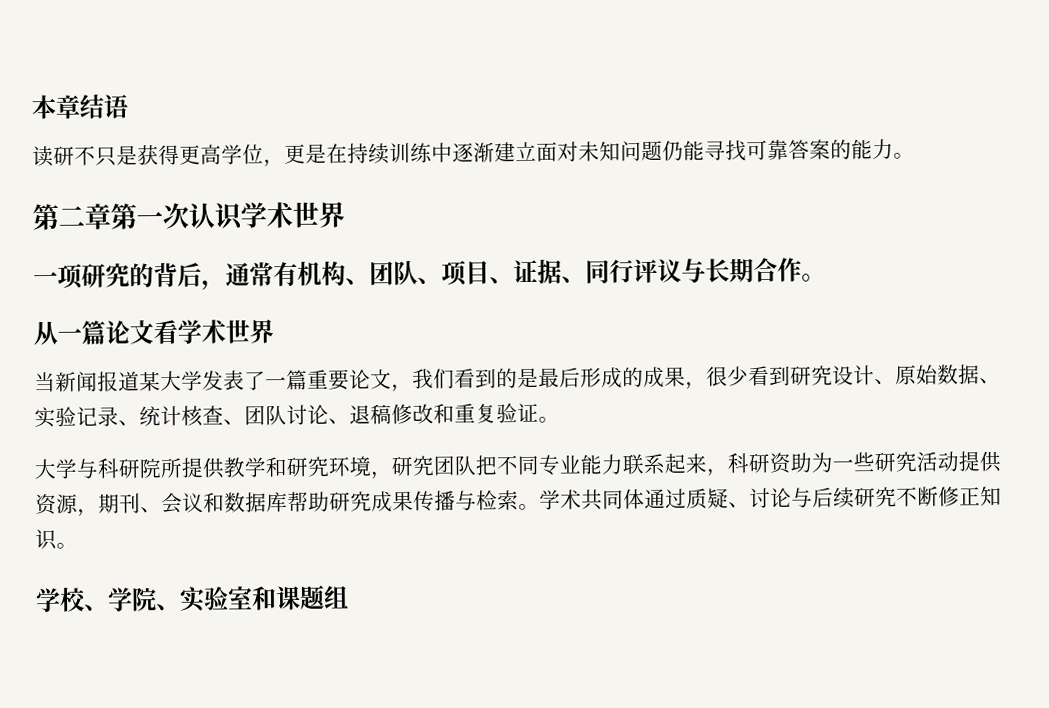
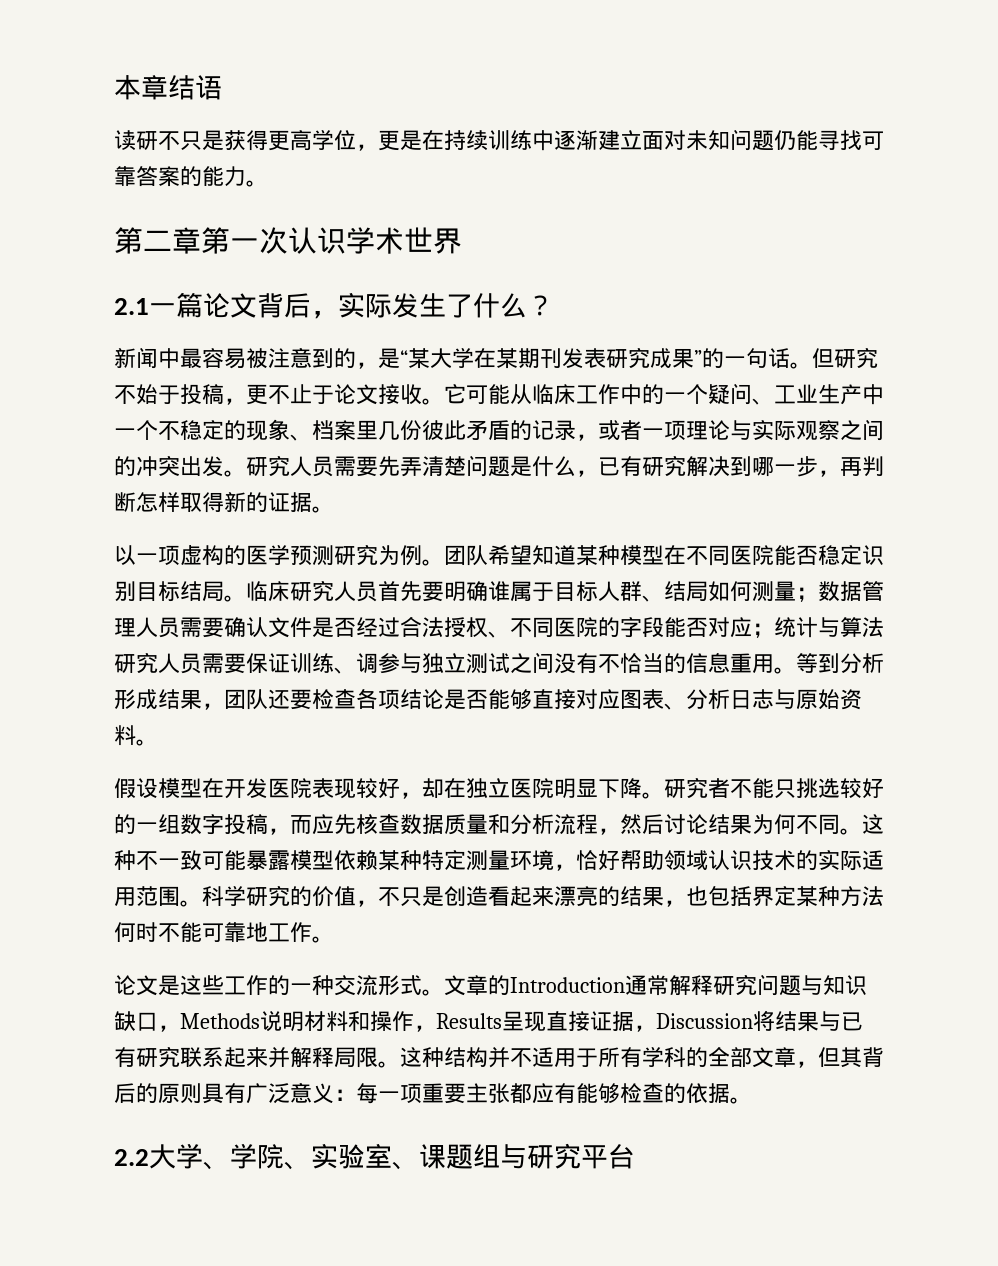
- 一项研究的背后，通常有机构、团队、项目、证据、同行评议与长期合作。
- 从一篇论文看学术世界
- 当新闻报道某大学发表了一篇重要论文，我们看到的是最后形成的成果，很少看到研究设计、原始数据、实验记录、统计核查、团队讨论、退稿修改和重复验证。
- 大学与科研院所提供教学和研究环境，研究团队把不同专业能力联系起来，科研资助为一些研究活动提供资源，期刊、会议和数据库帮助研究成果传播与检索。学术共同体通过质疑、讨论与后续研究不断修正知识。
- 学校、学院、实验室和课题组
+ 2.1一篇论文背后，实际发生了什么？
+ 新闻中最容易被注意到的，是“某大学在某期刊发表研究成果”的一句话。但研究不始于投稿，更不止于论文接收。它可能从临床工作中的一个疑问、工业生产中一个不稳定的现象、档案里几份彼此矛盾的记录，或者一项理论与实际观察之间的冲突出发。研究人员需要先弄清楚问题是什么，已有研究解决到哪一步，再判断怎样取得新的证据。
+ 以一项虚构的医学预测研究为例。团队希望知道某种模型在不同医院能否稳定识别目标结局。临床研究人员首先要明确谁属于目标人群、结局如何测量；数据管理人员需要确认文件是否经过合法授权、不同医院的字段能否对应；统计与算法研究人员需要保证训练、调参与独立测试之间没有不恰当的信息重用。等到分析形成结果，团队还要检查各项结论是否能够直接对应图表、分析日志与原始资料。
+ 假设模型在开发医院表现较好，却在独立医院明显下降。研究者不能只挑选较好的一组数字投稿，而应先核查数据质量和分析流程，然后讨论结果为何不同。这种不一致可能暴露模型依赖某种特定测量环境，恰好帮助领域认识技术的实际适用范围。科学研究的价值，不只是创造看起来漂亮的结果，也包括界定某种方法何时不能可靠地工作。
+ 论文是这些工作的一种交流形式。文章的Introduction通常解释研究问题与知识缺口，Methods说明材料和操作，Results呈现直接证据，Discussion将结果与已有研究联系起来并解释局限。这种结构并不适用于所有学科的全部文章，但其背后的原则具有广泛意义：每一项重要主张都应有能够检查的依据。
+ 2.2大学、学院、实验室、课题组与研究平台

